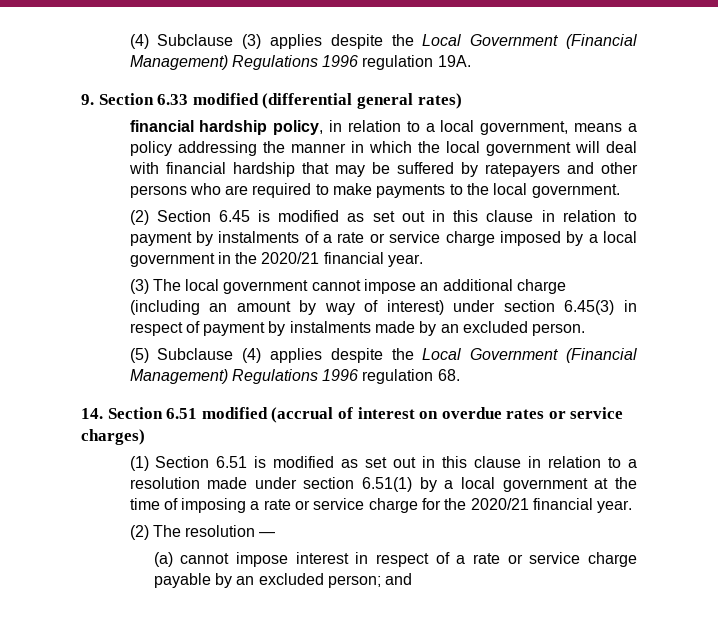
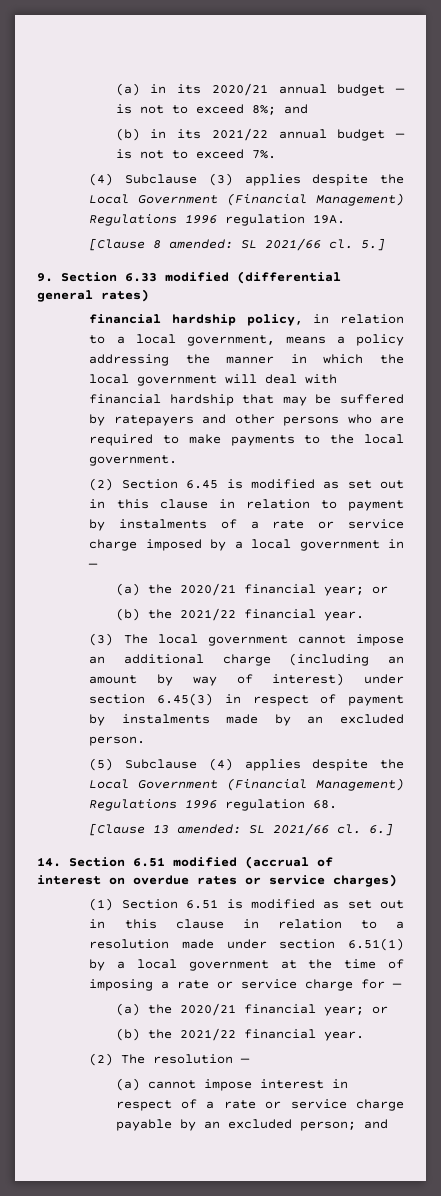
+ (a) in its 2020/21 annual budget — is not to exceed 8%; and
+ (b) in its 2021/22 annual budget — is not to exceed 7%.
+ [Clause 8 amended: SL 2021/66 cl. 5.]
- (2) Section 6.45 is modified as set out in this clause in relation to payment by instalments of a rate or service charge imposed by a local government in the 2020/21 financial year.
+ (2) Section 6.45 is modified as set out in this clause in relation to payment by instalments of a rate or service charge imposed by a local government in —
+ (a) the 2020/21 financial year; or
+ (b) the 2021/22 financial year.
+ [Clause 13 amended: SL 2021/66 cl. 6.]
- (1) Section 6.51 is modified as set out in this clause in relation to a resolution made under section 6.51(1) by a local government at the time of imposing a rate or service charge for the 2020/21 financial year.
+ (1) Section 6.51 is modified as set out in this clause in relation to a resolution made under section 6.51(1) by a local government at the time of imposing a rate or service charge for —
+ (a) the 2020/21 financial year; or
+ (b) the 2021/22 financial year.

